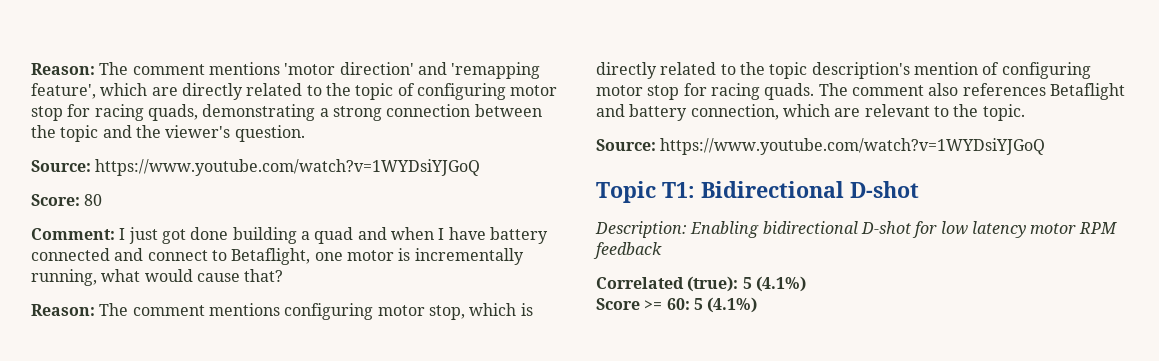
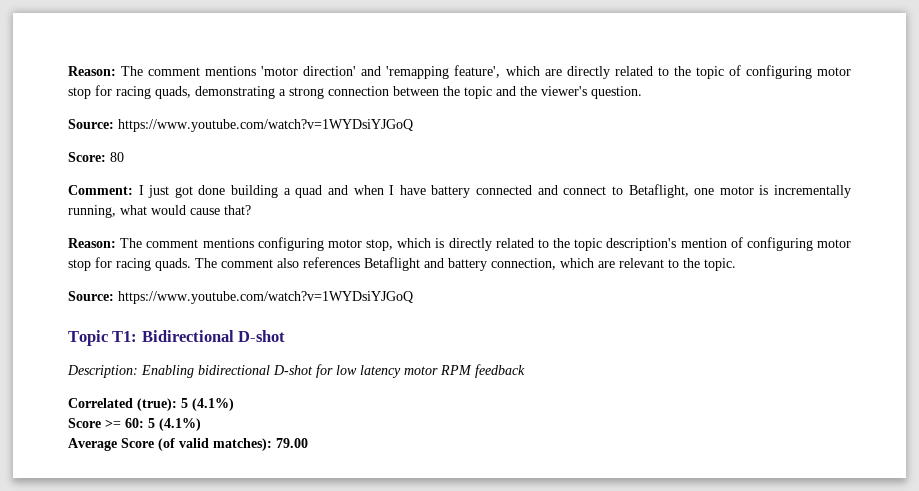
+ Average Score (of valid matches): 79.00

